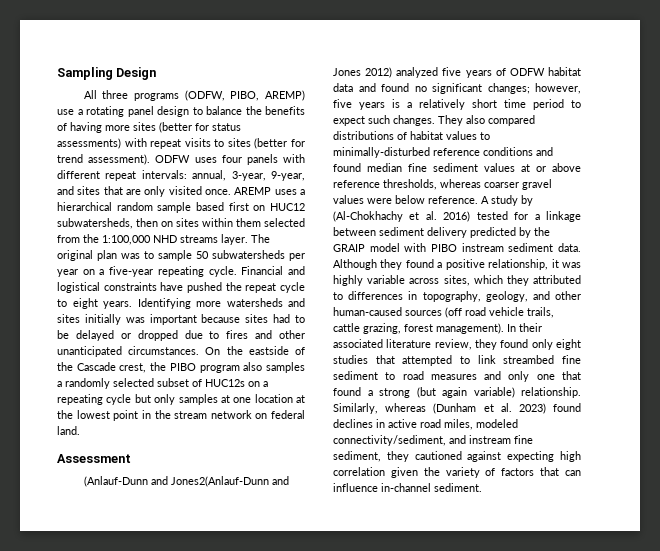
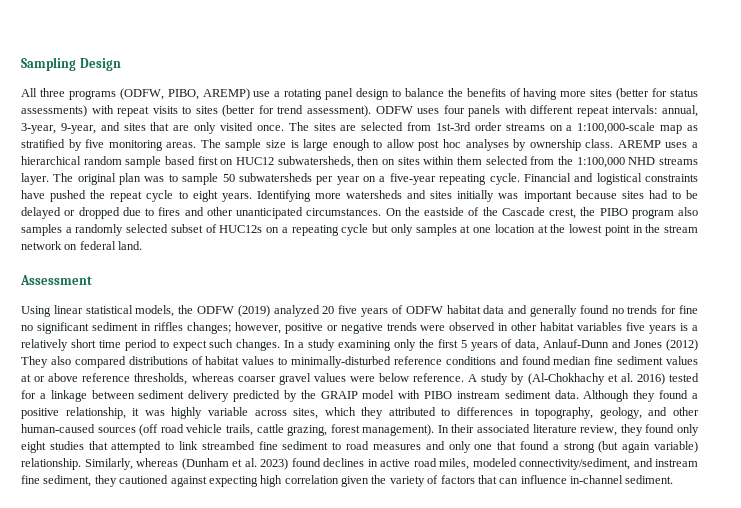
+ The sites are selected from 1st-3rd order streams on a 1:100,000-scale map as stratified by five monitoring areas. The sample size is large enough to allow post hoc analyses by ownership class.
- (Anlauf-Dunn and Jones2(Anlauf-Dunn and Jones 2012) analyzed five years of ODFW habitat data and found no significant changes; however, five years is a relatively short time period to expect such changes.
+ Using linear statistical models, the ODFW (2019) analyzed 20 five years of ODFW habitat data and generally found no trends for fine no significant sediment in riffles changes; however, positive or negative trends were observed in other habitat variables five years is a relatively short time period to expect such changes.
- They also compared distributions of habitat values to minimally-disturbed reference conditions and found median fine sediment values at or above reference thresholds, whereas coarser gravel values were below reference.
+ In a study examining only the first 5 years of data, Anlauf-Dunn and Jones (2012) They also compared distributions of habitat values to minimally-disturbed reference conditions and found median fine sediment values at or above reference thresholds, whereas coarser gravel values were below reference.

